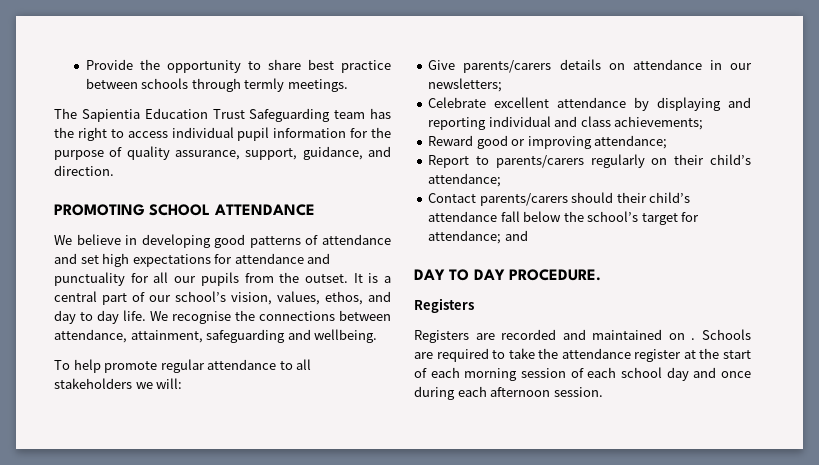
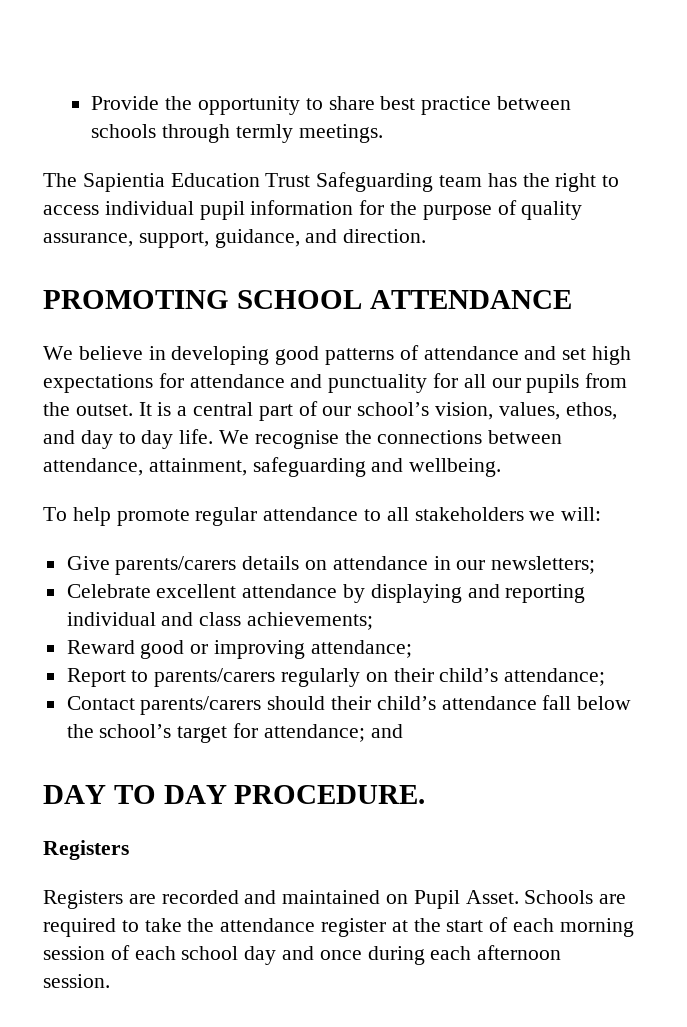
- Registers are recorded and maintained on .
+ Registers are recorded and maintained on Pupil Asset.

